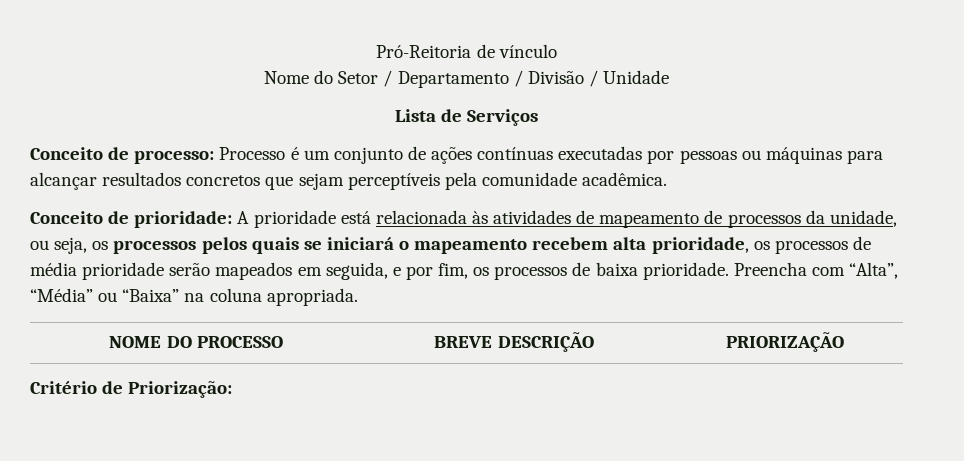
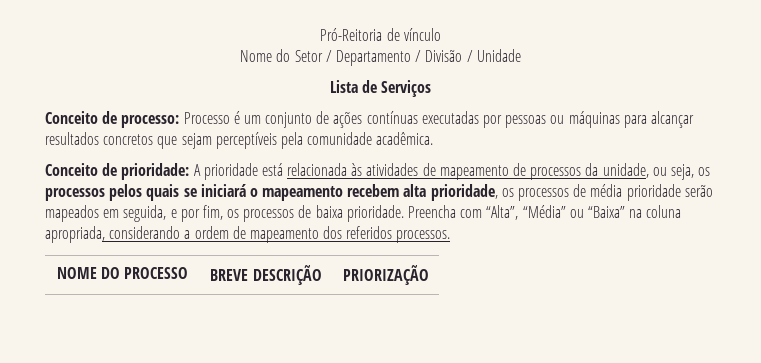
- Preencha com “Alta”, “Média” ou “Baixa” na coluna apropriada.
+ Preencha com “Alta”, “Média” ou “Baixa” na coluna apropriada, considerando a ordem de mapeamento dos referidos processos.
- Critério de Priorização:

